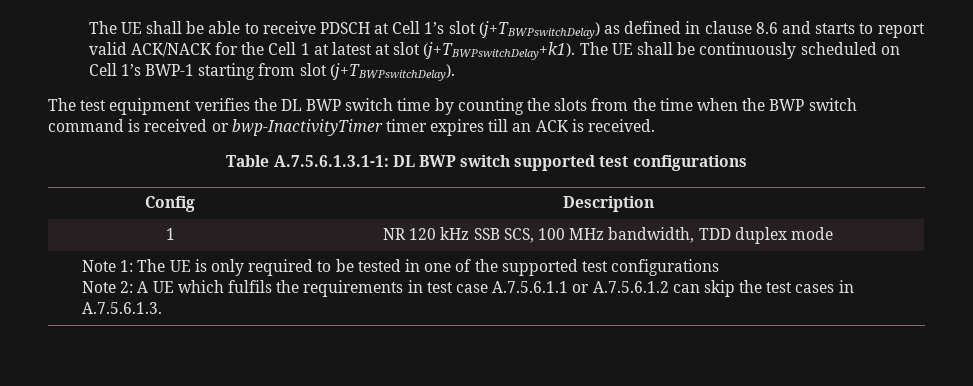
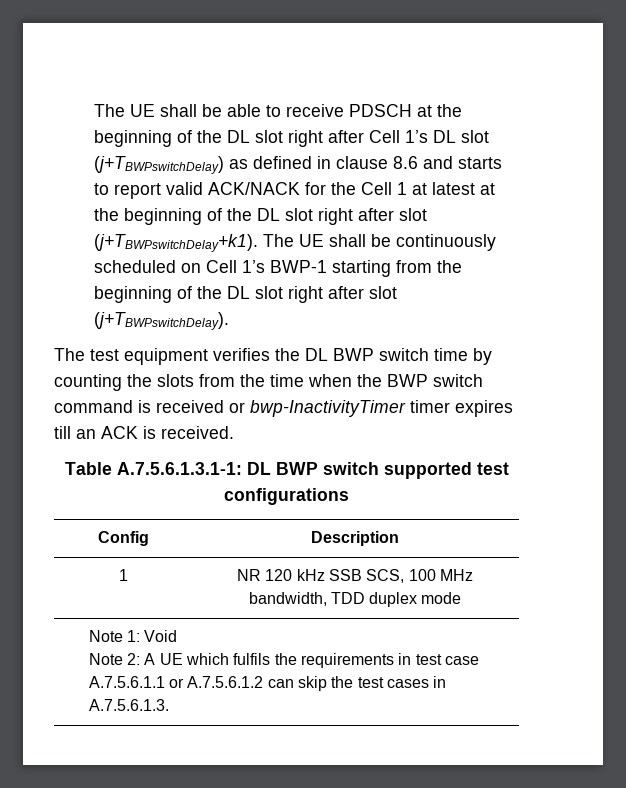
- The UE shall be able to receive PDSCH at Cell 1’s slot (j+TBWPswitchDelay) as defined in clause 8.6 and starts to report valid ACK/NACK for the Cell 1 at latest at slot (j+TBWPswitchDelay+k1).
+ The UE shall be able to receive PDSCH at the beginning of the DL slot right after Cell 1’s DL slot (j+TBWPswitchDelay) as defined in clause 8.6 and starts to report valid ACK/NACK for the Cell 1 at latest at the beginning of the DL slot right after slot (j+TBWPswitchDelay+k1).
- The UE shall be continuously scheduled on Cell 1’s BWP-1 starting from slot (j+TBWPswitchDelay).
+ The UE shall be continuously scheduled on Cell 1’s BWP-1 starting from the beginning of the DL slot right after slot (j+TBWPswitchDelay).
- Note 1: The UE is only required to be tested in one of the supported test configurations
+ Note 1: Void

